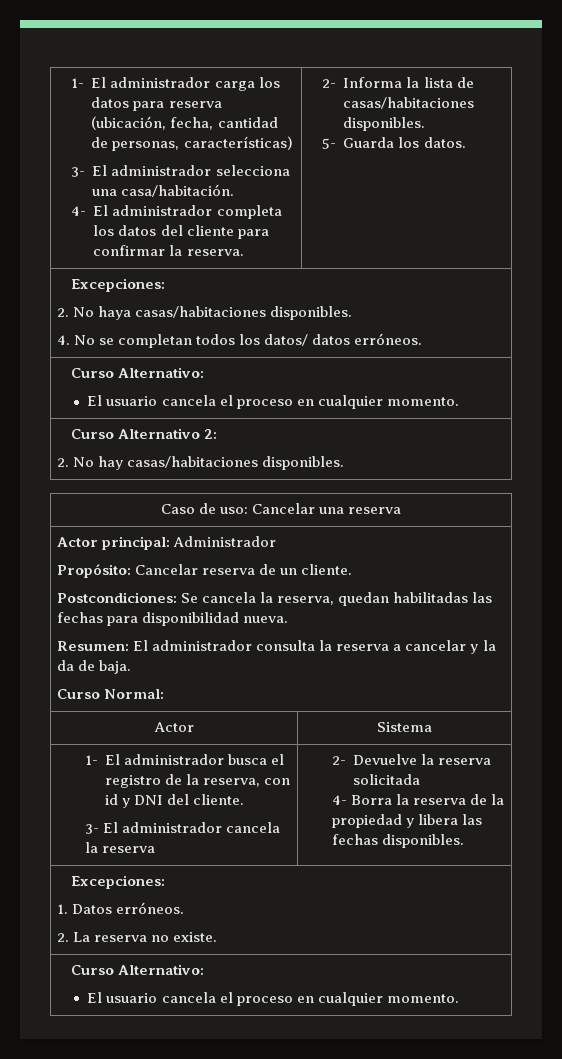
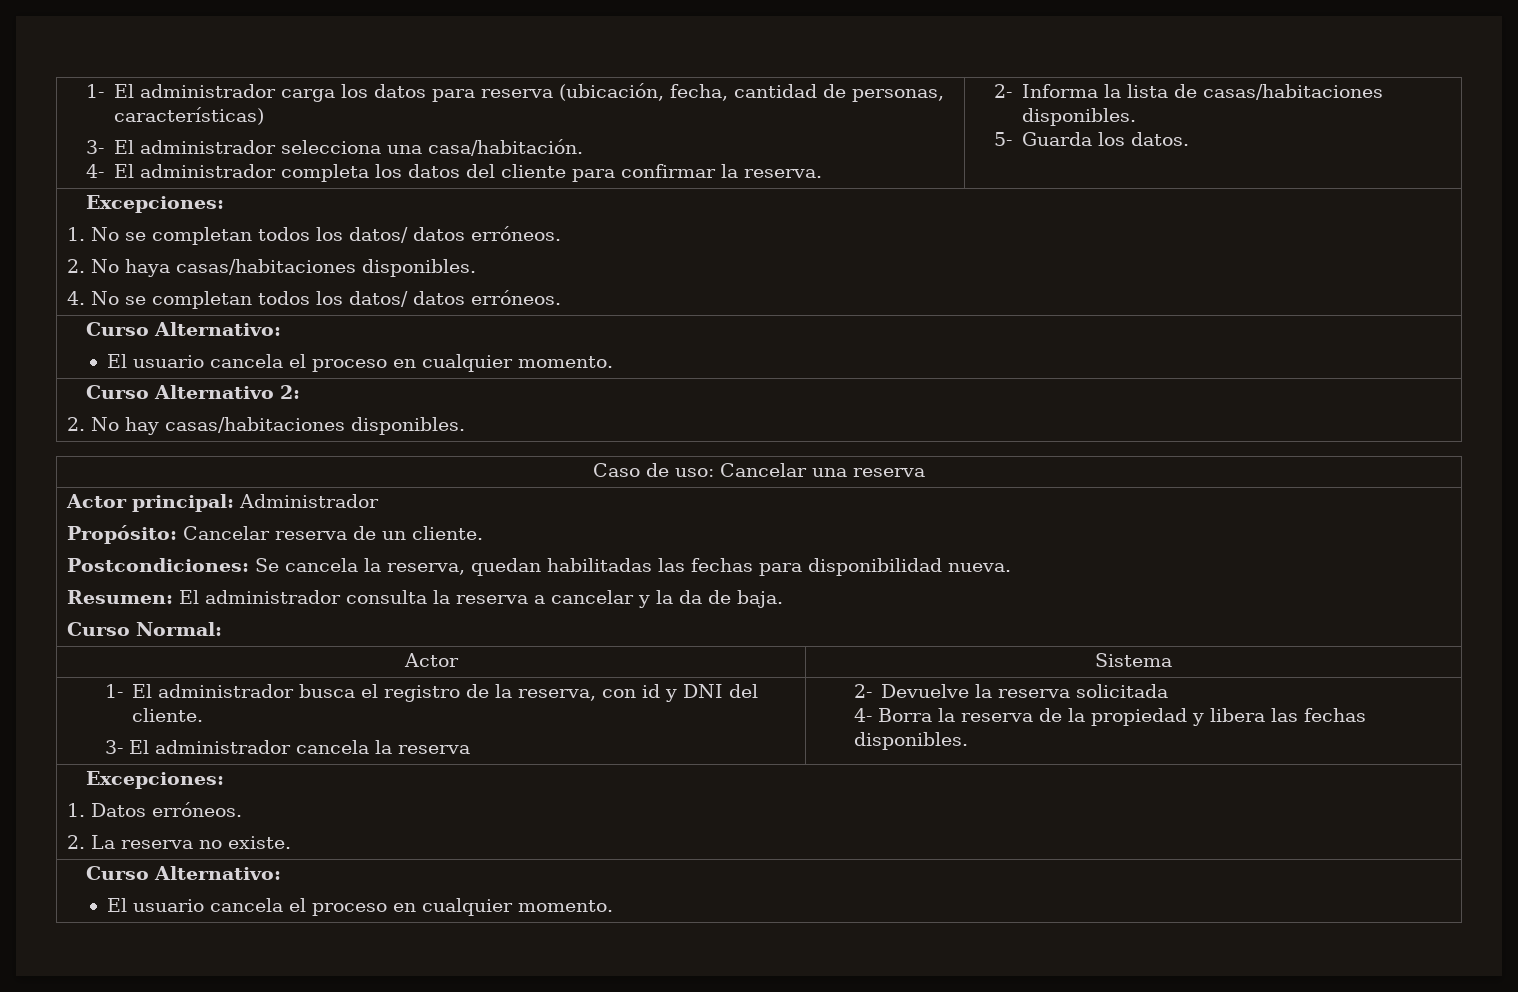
  5- Guarda los datos.
  Excepciones:
+ 1. No se completan todos los datos/ datos erróneos.

